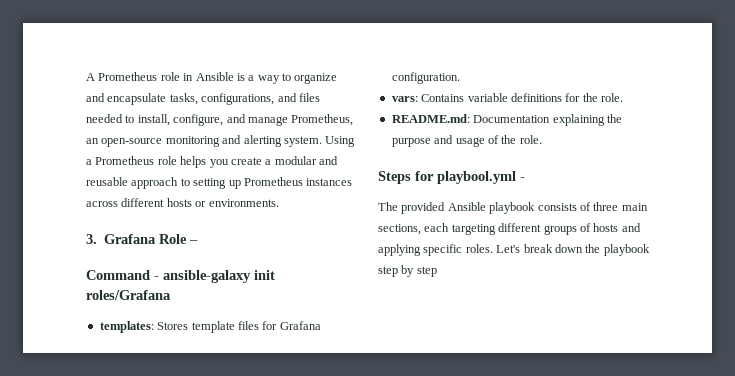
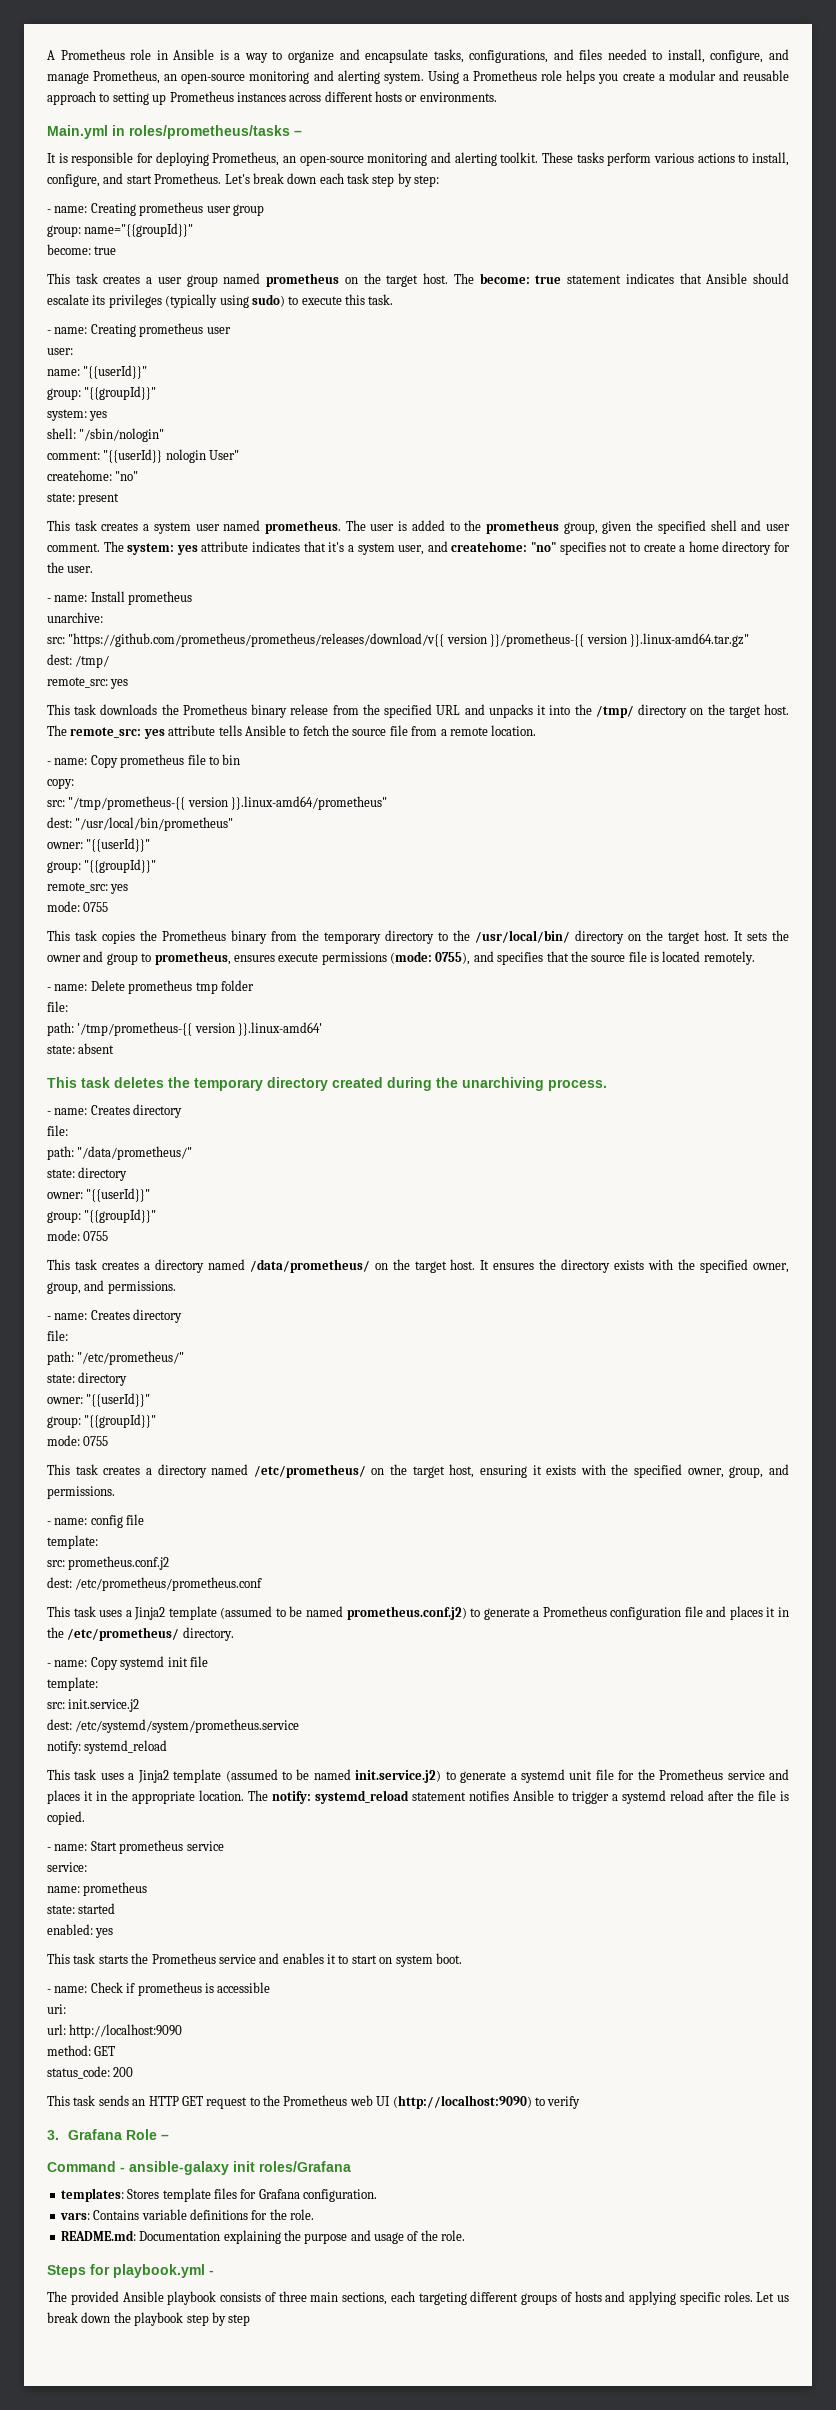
+ Main.yml in roles/prometheus/tasks –
+ It is responsible for deploying Prometheus, an open-source monitoring and alerting toolkit. These tasks perform various actions to install, configure, and start Prometheus. Let's break down each task step by step:
+ - name: Creating prometheus user group
+ group: name="{{groupId}}"
+ become: true
+ This task creates a user group named prometheus on the target host. The become: true statement indicates that Ansible should escalate its privileges (typically using sudo) to execute this task.
+ - name: Creating prometheus user
+ user:
+ name: "{{userId}}"
+ group: "{{groupId}}"
+ system: yes
+ shell: "/sbin/nologin"
+ comment: "{{userId}} nologin User"
+ createhome: "no"
+ state: present
+ This task creates a system user named prometheus. The user is added to the prometheus group, given the specified shell and user comment. The system: yes attribute indicates that it's a system user, and createhome: "no" specifies not to create a home directory for the user.
+ - name: Install prometheus
+ unarchive:
+ src: "https://github.com/prometheus/prometheus/releases/download/v{{ version }}/prometheus-{{ version }}.linux-amd64.tar.gz"
+ dest: /tmp/
+ remote_src: yes
+ This task downloads the Prometheus binary release from the specified URL and unpacks it into the /tmp/ directory on the target host. The remote_src: yes attribute tells Ansible to fetch the source file from a remote location.
+ - name: Copy prometheus file to bin
+ copy:
+ src: "/tmp/prometheus-{{ version }}.linux-amd64/prometheus"
+ dest: "/usr/local/bin/prometheus"
+ owner: "{{userId}}"
+ group: "{{groupId}}"
+ remote_src: yes
+ mode: 0755
+ This task copies the Prometheus binary from the temporary directory to the /usr/local/bin/ directory on the target host. It sets the owner and group to prometheus, ensures execute permissions (mode: 0755), and specifies that the source file is located remotely.
+ - name: Delete prometheus tmp folder
+ file:
+ path: '/tmp/prometheus-{{ version }}.linux-amd64'
+ state: absent
+ This task deletes the temporary directory created during the unarchiving process.
+ - name: Creates directory
+ file:
+ path: "/data/prometheus/"
+ state: directory
+ owner: "{{userId}}"
+ group: "{{groupId}}"
+ mode: 0755
+ This task creates a directory named /data/prometheus/ on the target host. It ensures the directory exists with the specified owner, group, and permissions.
+ - name: Creates directory
+ file:
+ path: "/etc/prometheus/"
+ state: directory
+ owner: "{{userId}}"
+ group: "{{groupId}}"
+ mode: 0755
+ This task creates a directory named /etc/prometheus/ on the target host, ensuring it exists with the specified owner, group, and permissions.
+ - name: config file
+ template:
+ src: prometheus.conf.j2
+ dest: /etc/prometheus/prometheus.conf
+ This task uses a Jinja2 template (assumed to be named prometheus.conf.j2) to generate a Prometheus configuration file and places it in the /etc/prometheus/ directory.
+ - name: Copy systemd init file
+ template:
+ src: init.service.j2
+ dest: /etc/systemd/system/prometheus.service
+ notify: systemd_reload
+ This task uses a Jinja2 template (assumed to be named init.service.j2) to generate a systemd unit file for the Prometheus service and places it in the appropriate location. The notify: systemd_reload statement notifies Ansible to trigger a systemd reload after the file is copied.
+ - name: Start prometheus service
+ service:
+ name: prometheus
+ state: started
+ enabled: yes
+ This task starts the Prometheus service and enables it to start on system boot.
+ - name: Check if prometheus is accessible
+ uri:
+ url: http://localhost:9090
+ method: GET
+ status_code: 200
+ This task sends an HTTP GET request to the Prometheus web UI (http://localhost:9090) to verify
- Steps for playbool.yml -
+ Steps for playbook.yml -
- Let's break down the playbook step by step
+ Let us break down the playbook step by step

